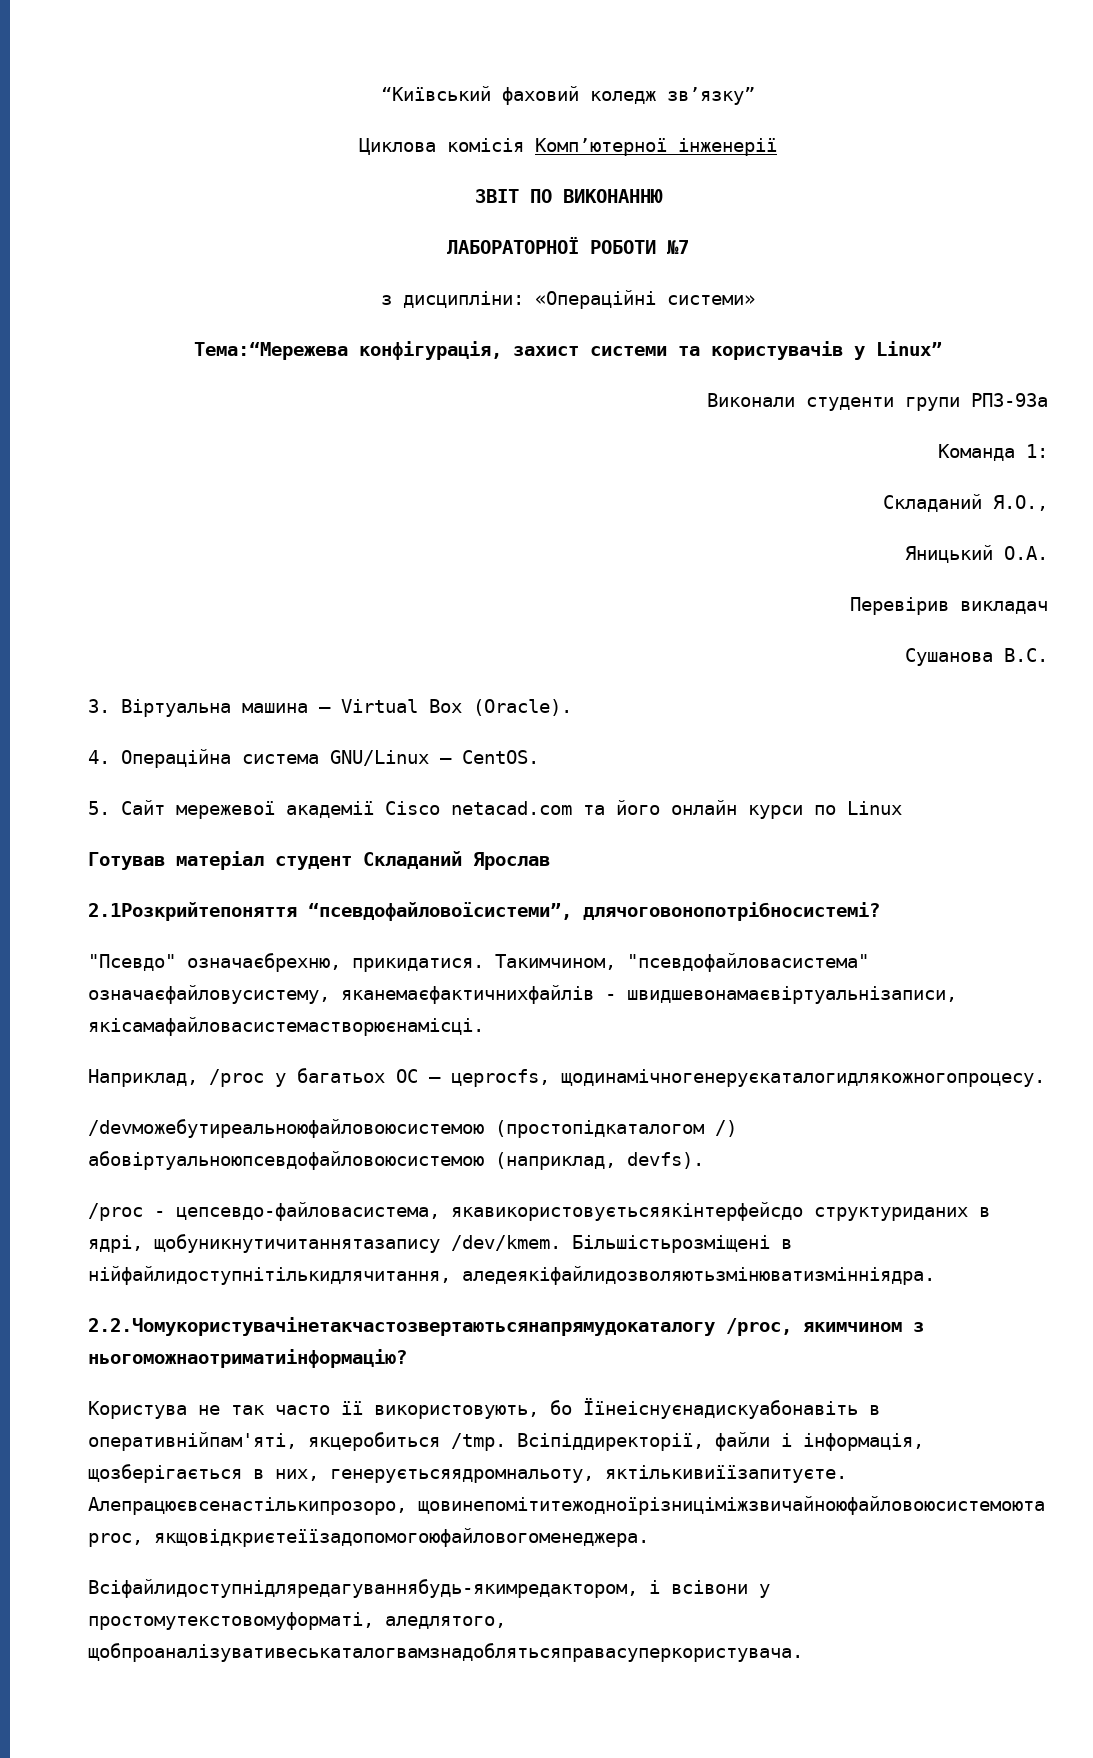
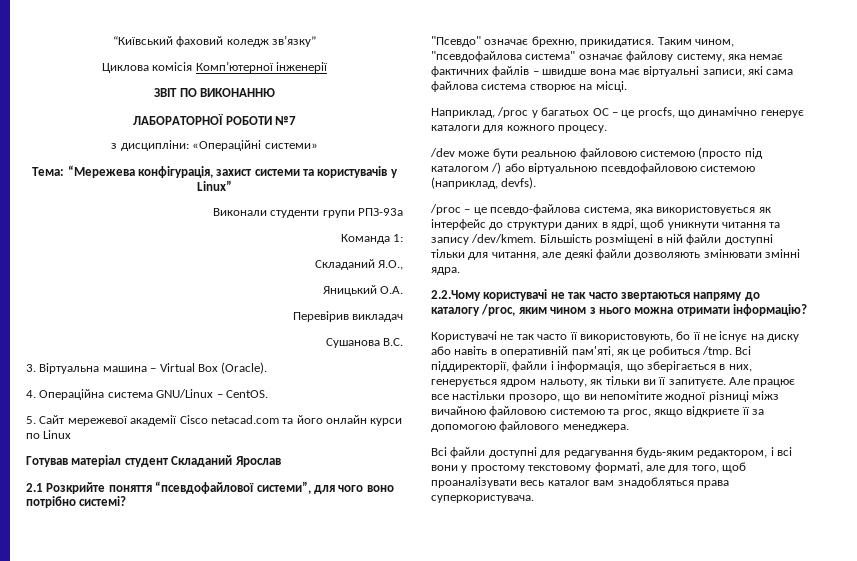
- Тема:“Мережева конфігурація, захист системи та користувачів у Linux”
+ Тема: “Мережева конфігурація, захист системи та користувачів у Linux”
- 2.1Розкрийтепоняття “псевдофайловоїсистеми”, длячоговонопотрібносистемі?
- "Псевдо" означаєбрехню, прикидатися. Такимчином, "псевдофайловасистема" означаєфайловусистему, яканемаєфактичнихфайлів - швидшевонамаєвіртуальнізаписи, якісамафайловасистемастворюєнамісці.
+ 2.1 Розкрийте поняття “псевдофайлової системи”, для чого воно потрібно системі?
+ "Псевдо" означає брехню, прикидатися. Таким чином, "псевдофайлова система" означає файлову систему, яка немає фактичних файлів – швидше вона має віртуальні записи, які сама файлова система створює на місці.
- Наприклад, /proc у багатьох ОС – цеprocfs, щодинамічногенеруєкаталогидлякожногопроцесу.
- /devможебутиреальноюфайловоюсистемою (простопідкаталогом /) абовіртуальноюпсевдофайловоюсистемою (наприклад, devfs).
- /proc - цепсевдо-файловасистема, якавикористовуєтьсяякінтерфейсдо структуриданих в ядрі, щобуникнутичитаннятазапису /dev/kmem. Більшістьрозміщені в нійфайлидоступнітількидлячитання, аледеякіфайлидозволяютьзмінюватизмінніядра.
- 2.2.Чомукористувачінетакчастозвертаютьсянапрямудокаталогу /proc, якимчином з ньогоможнаотриматиінформацію?
- Користува не так часто її використовують, бо Їїнеіснуєнадискуабонавіть в оперативнійпам'яті, якцеробиться /tmp. Всіпіддиректорії, файли і інформація, щозберігається в них, генеруєтьсяядромнальоту, яктількивиїїзапитуєте. Алепрацюєвсенастількипрозоро, щовинепомітитежодноїрізниціміжзвичайноюфайловоюсистемоюта proc, якщовідкриєтеїїзадопомогоюфайловогоменеджера.
- Всіфайлидоступнідляредагуваннябудь-якимредактором, і всівони у простомутекстовомуформаті, аледлятого, щобпроаналізувативеськаталогвамзнадоблятьсяправасуперкористувача.
+ Наприклад, /proc у багатьох ОС – це procfs, що динамічно генерує каталоги для кожного процесу.
+ /dev може бути реальною файловою системою (просто під каталогом /) або віртуальною псевдофайловою системою (наприклад, devfs).
+ /proc – це псевдо-файлова система, яка використовується як інтерфейс до структури даних в ядрі, щоб уникнути читання та запису /dev/kmem. Більшість розміщені в ній файли доступні тільки для читання, але деякі файли дозволяють змінювати змінні ядра.
+ 2.2.Чому користувачі не так часто звертаються напряму до каталогу /proc, яким чином з нього можна отримати інформацію?
+ Користувачі не так часто її використовують, бо її не існує на диску або навіть в оперативній пам'яті, як це робиться /tmp. Всі піддиректорії, файли і інформація, що зберігається в них, генерується ядром нальоту, як тільки ви її запитуєте. Але працює все настільки прозоро, що ви непомітите жодної різниці міжз вичайною файловою системою та proc, якщо відкриєте її за допомогою файлового менеджера.
+ Всі файли доступні для редагування будь-яким редактором, і всі вони у простому текстовому форматі, але для того, щоб проаналізувати весь каталог вам знадобляться права суперкористувача.

